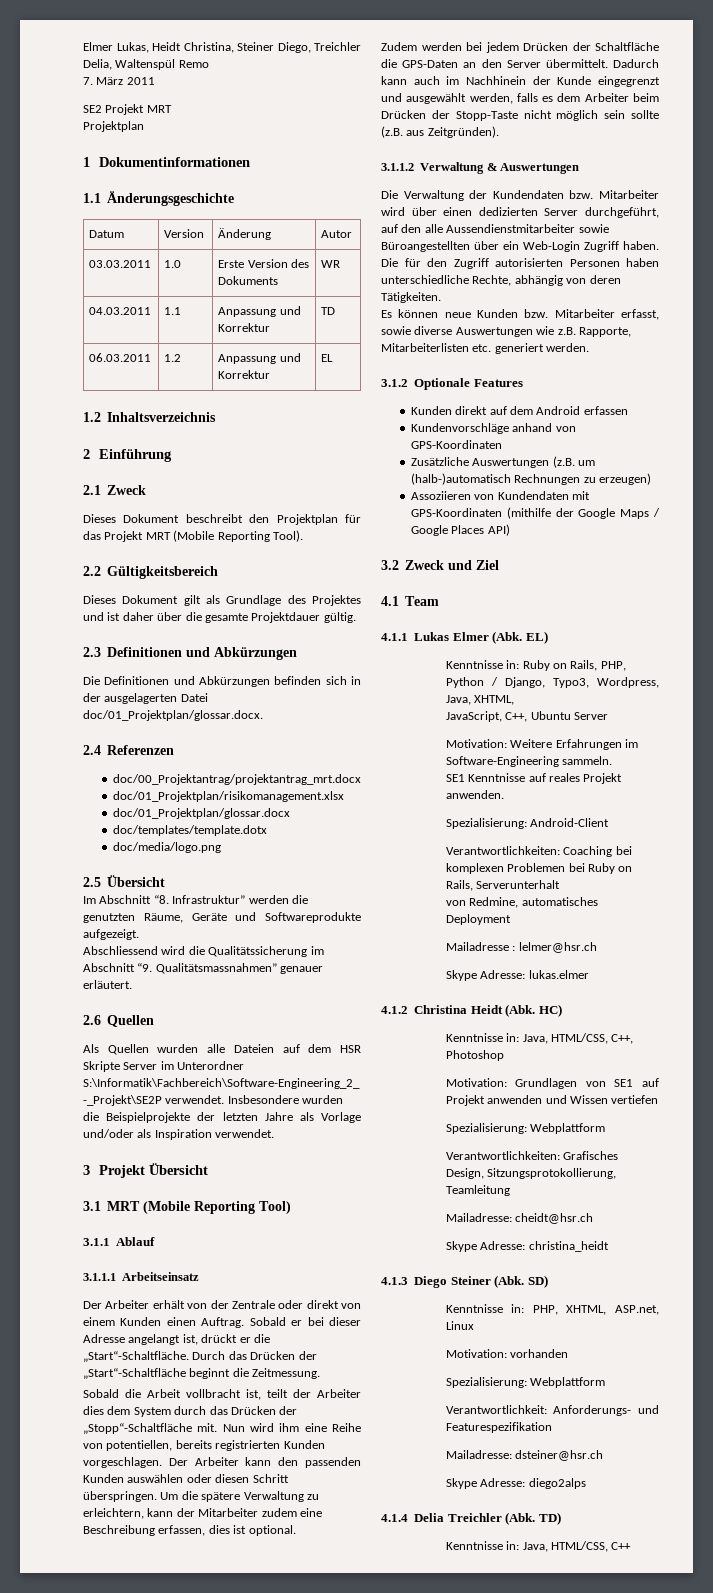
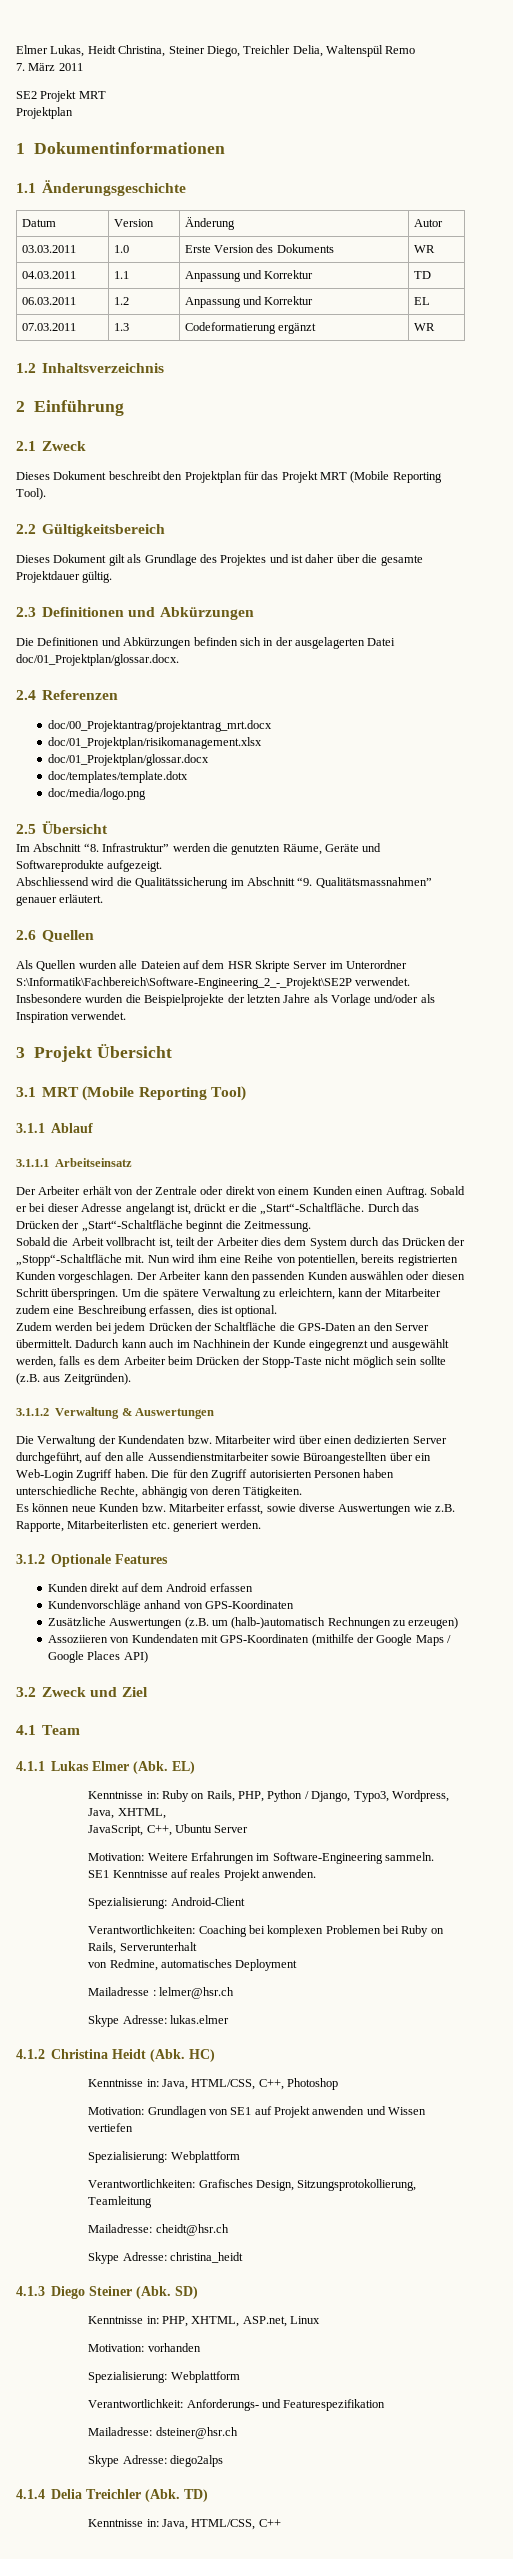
+ 07.03.2011 | 1.3 | Codeformatierung ergänzt | WR

